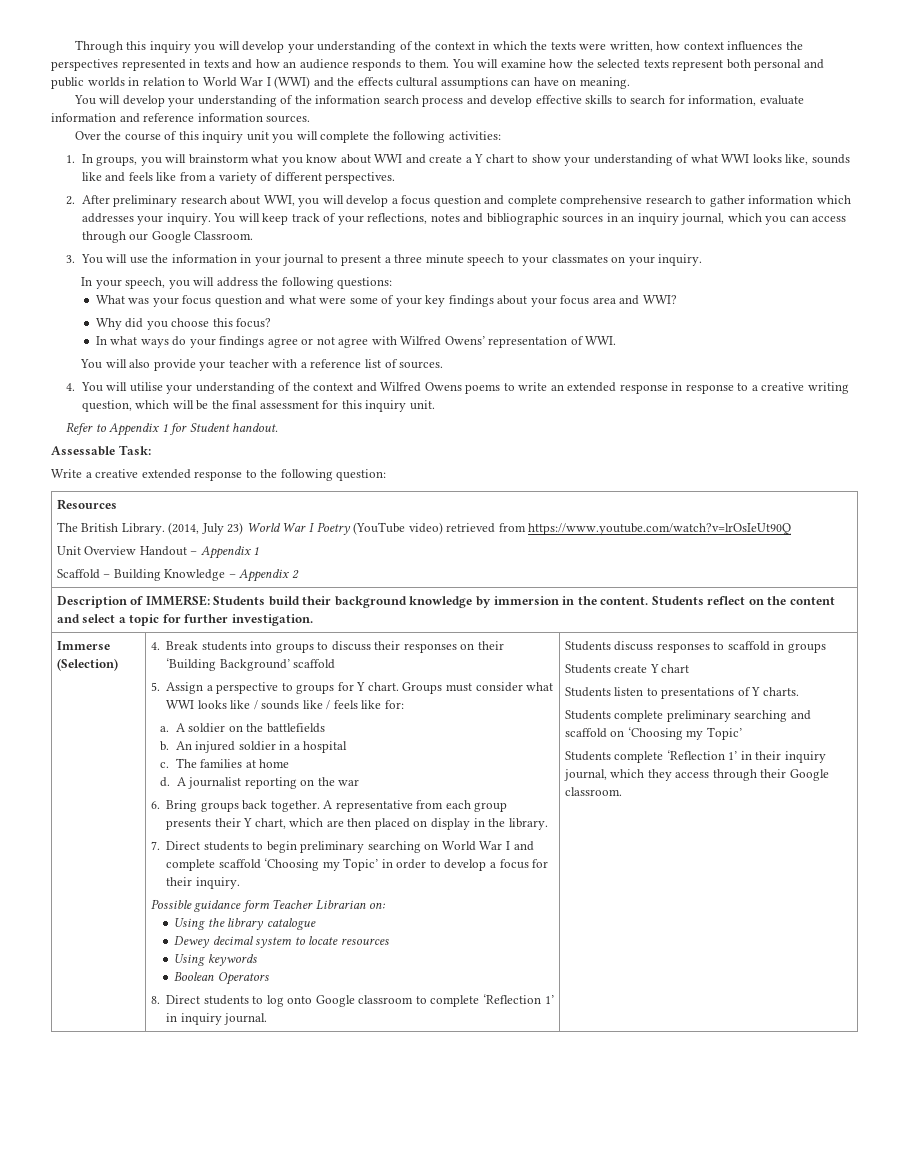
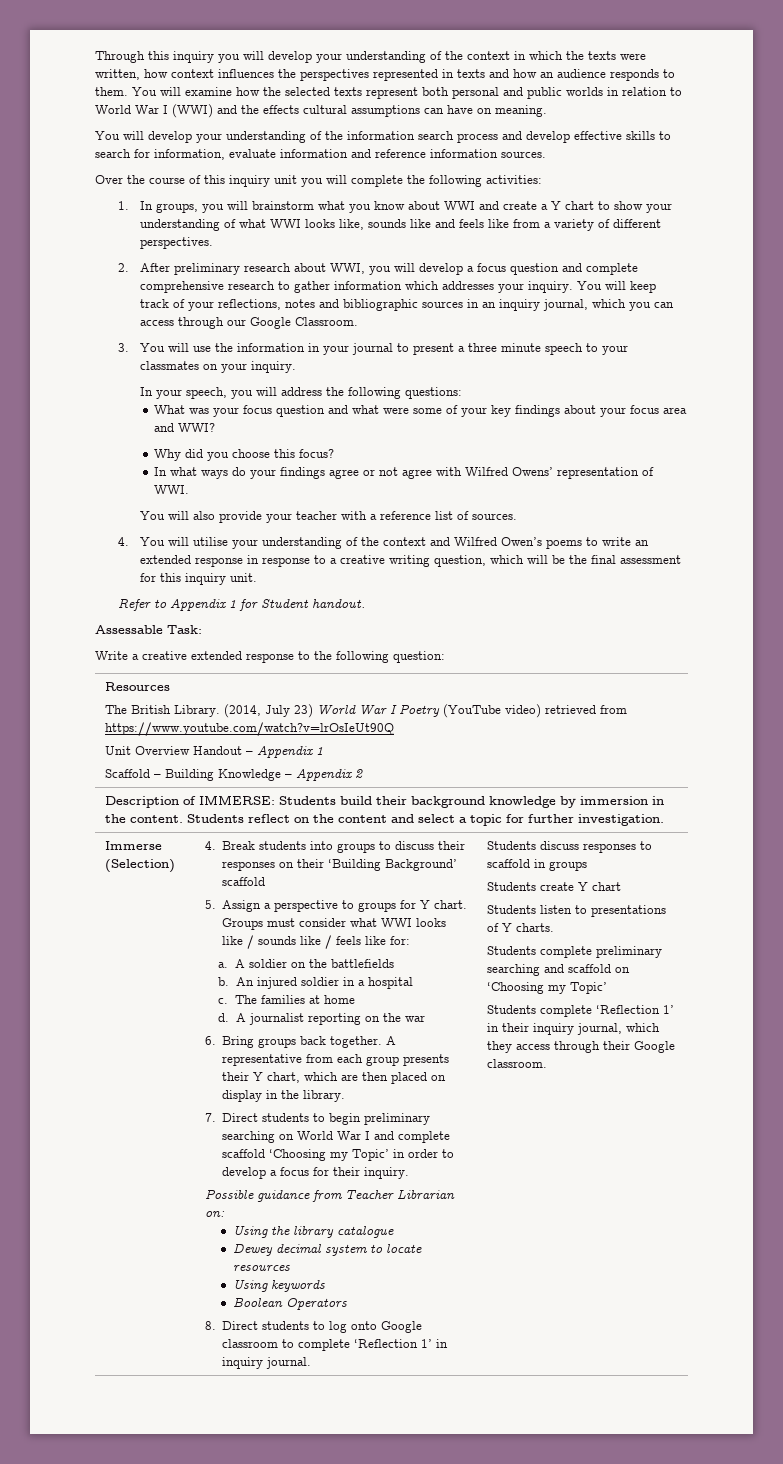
- 4. You will utilise your understanding of the context and Wilfred Owens poems to write an extended response in response to a creative writing question, which will be the final assessment for this inquiry unit.
+ 4. You will utilise your understanding of the context and Wilfred Owen’s poems to write an extended response in response to a creative writing question, which will be the final assessment for this inquiry unit.
- Possible guidance form Teacher Librarian on:
+ Possible guidance from Teacher Librarian on:

